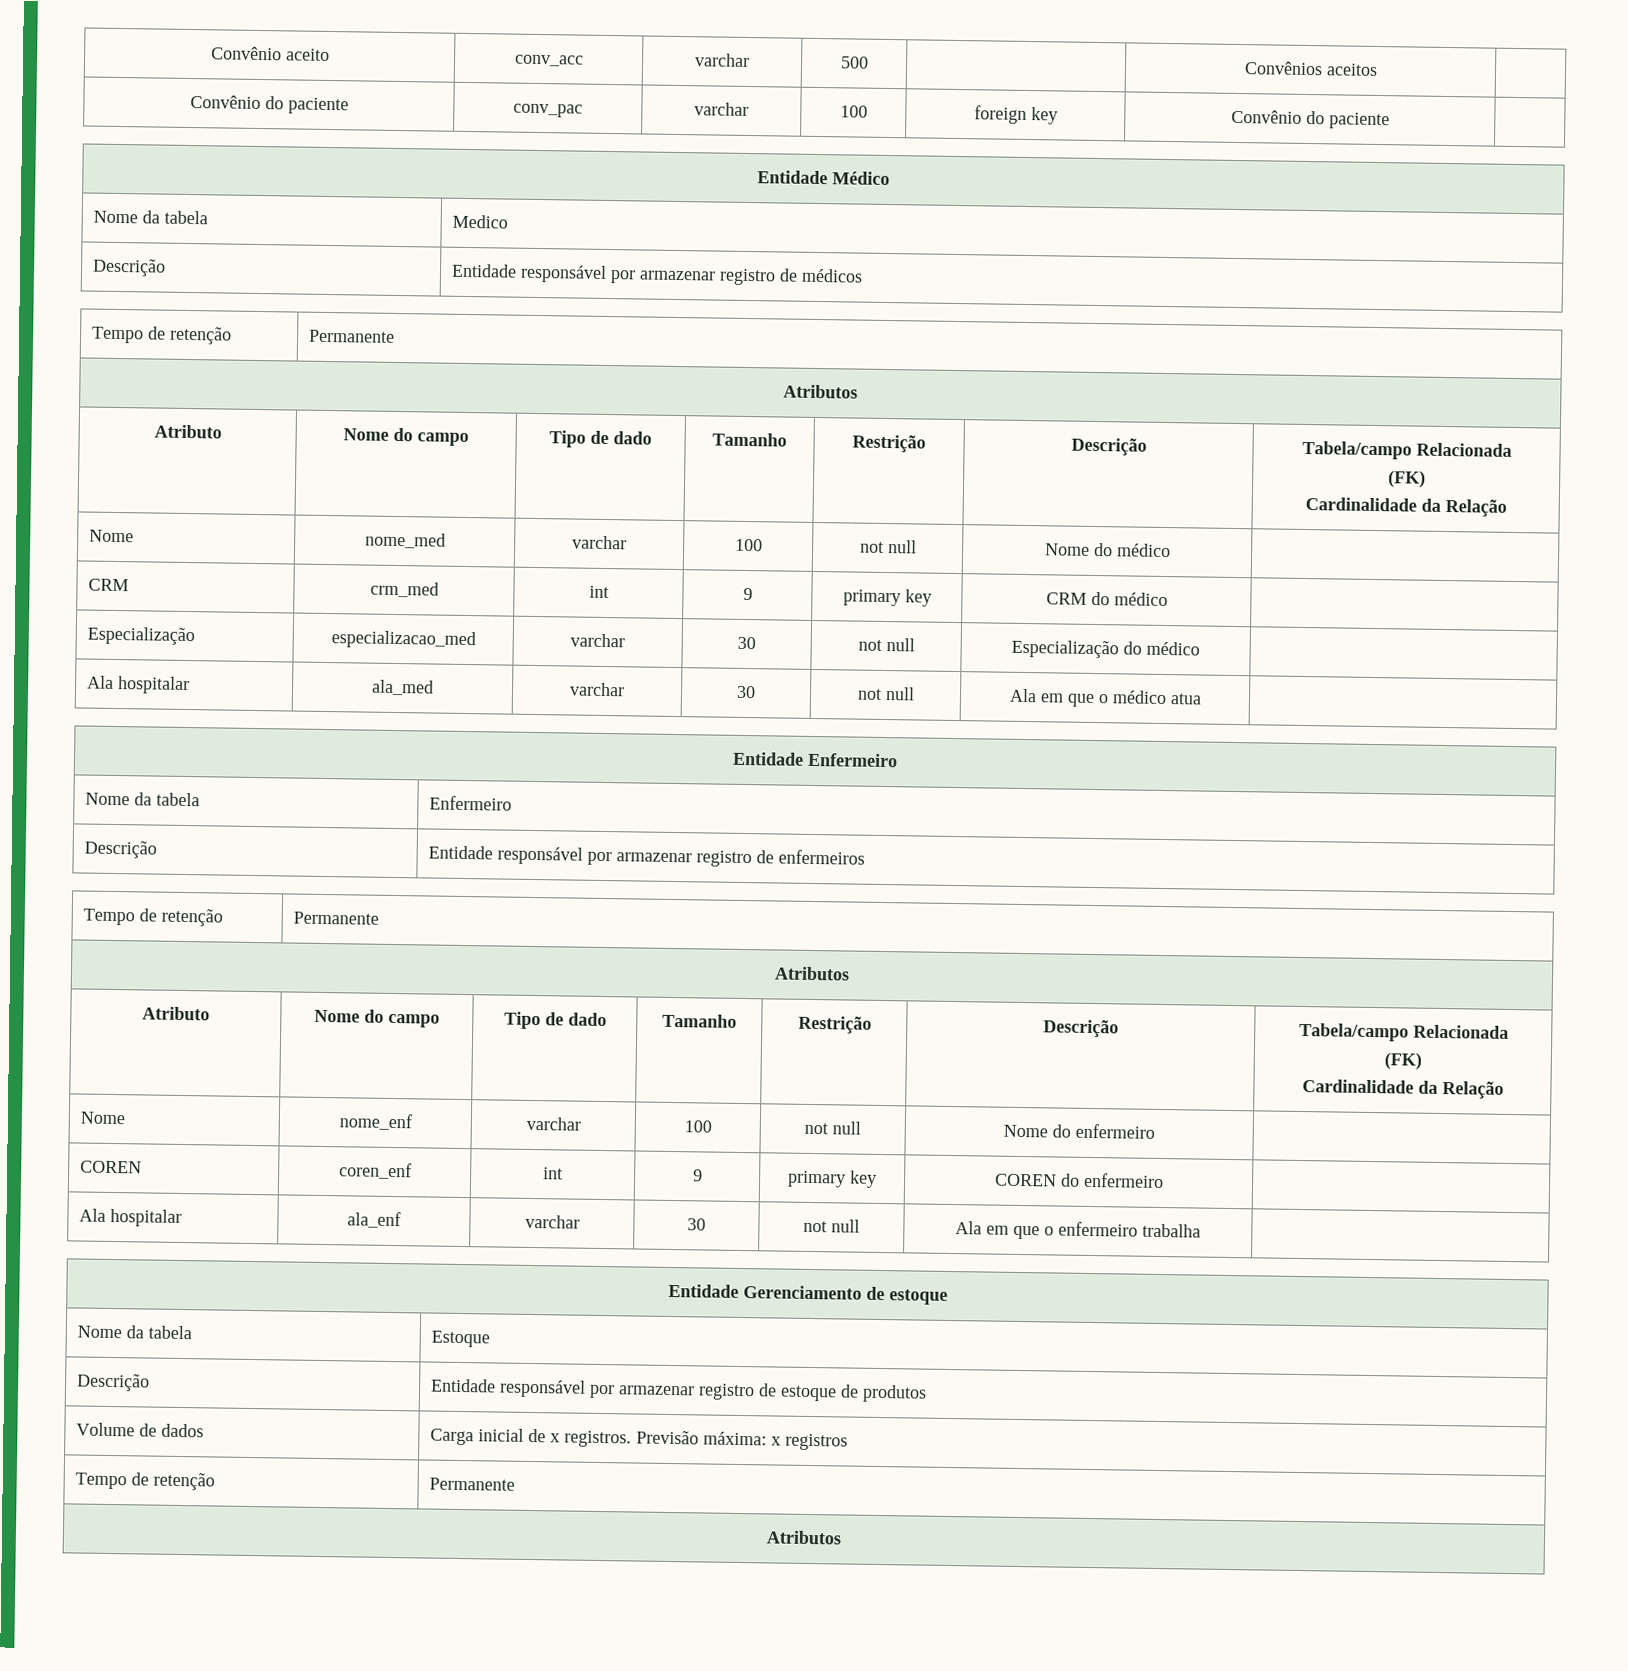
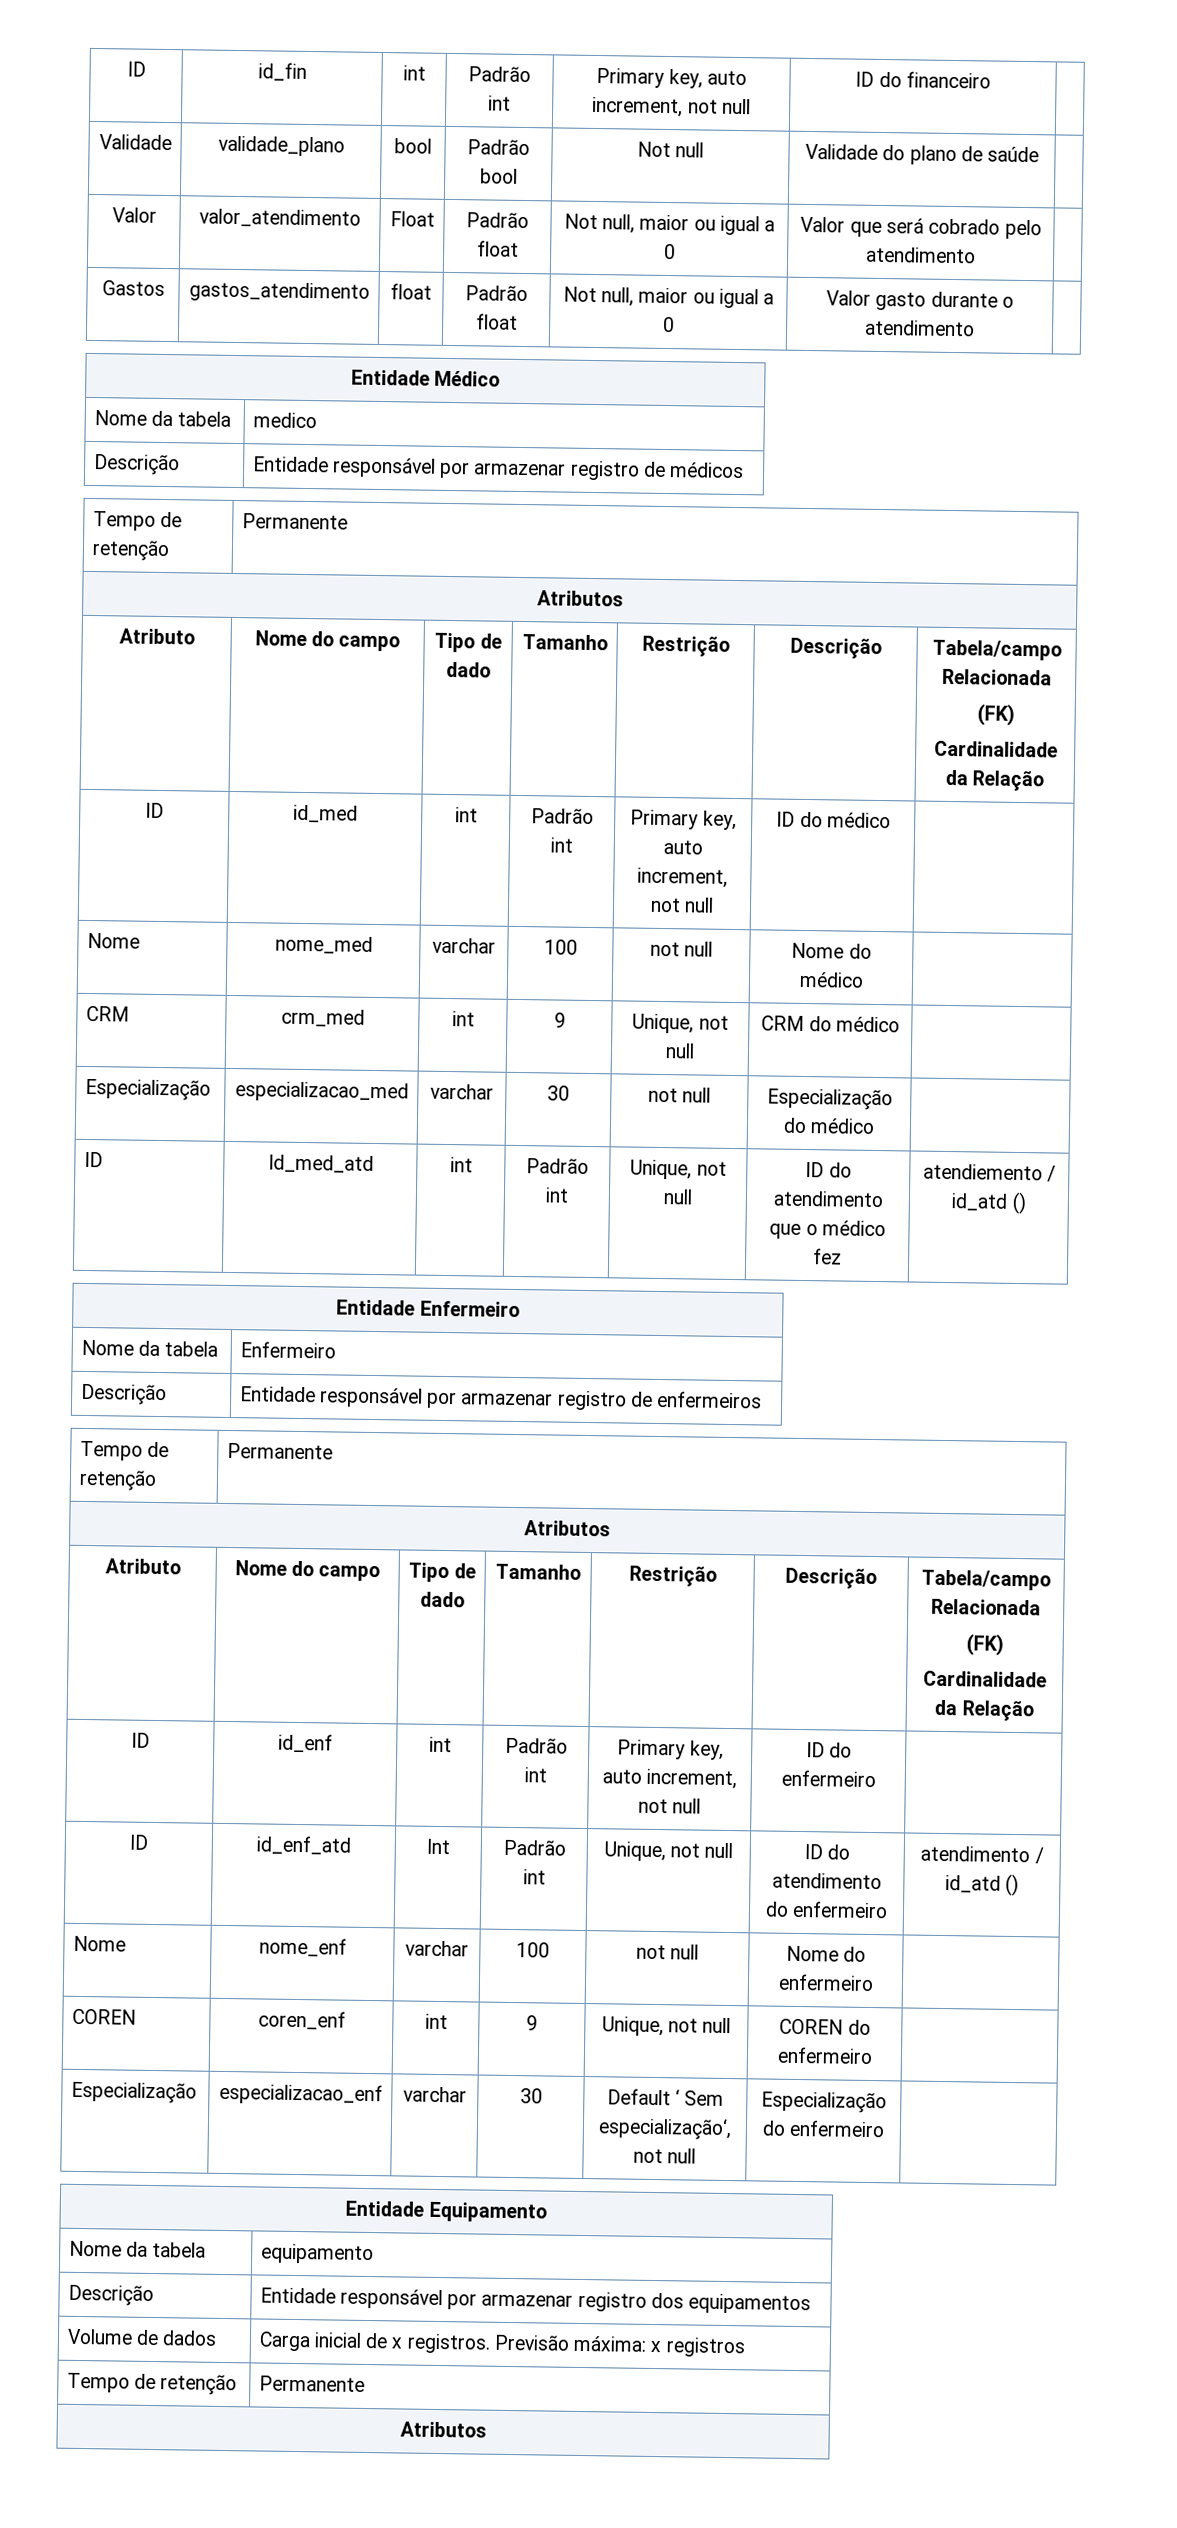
- Convênio aceito | conv_acc | varchar | 500 | | Convênios aceitos |
- Convênio do paciente | conv_pac | varchar | 100 | foreign key | Convênio do paciente |
+ ID | id_fin | int | Padrão int | Primary key, auto increment, not null | ID do financeiro |
+ Validade | validade_plano | bool | Padrão bool | Not null | Validade do plano de saúde |
+ Valor | valor_atendimento | Float | Padrão float | Not null, maior ou igual a 0 | Valor que será cobrado pelo atendimento |
+ Gastos | gastos_atendimento | float | Padrão float | Not null, maior ou igual a 0 | Valor gasto durante o atendimento |
- Nome da tabela | Medico
+ Nome da tabela | medico
+ ID | id_med | int | Padrão int | Primary key, auto increment, not null | ID do médico |
- CRM | crm_med | int | 9 | primary key | CRM do médico |
+ CRM | crm_med | int | 9 | Unique, not null | CRM do médico |
- Ala hospitalar | ala_med | varchar | 30 | not null | Ala em que o médico atua |
+ ID | Id_med_atd | int | Padrão int | Unique, not null | ID do atendimento que o médico fez | atendiemento / id_atd ()
+ ID | id_enf | int | Padrão int | Primary key, auto increment, not null | ID do enfermeiro |
+ ID | id_enf_atd | Int | Padrão int | Unique, not null | ID do atendimento do enfermeiro | atendimento / id_atd ()
- COREN | coren_enf | int | 9 | primary key | COREN do enfermeiro |
+ COREN | coren_enf | int | 9 | Unique, not null | COREN do enfermeiro |
- Ala hospitalar | ala_enf | varchar | 30 | not null | Ala em que o enfermeiro trabalha |
- Entidade Gerenciamento de estoque
- Nome da tabela | Estoque
- Descrição | Entidade responsável por armazenar registro de estoque de produtos
+ Especialização | especializacao_enf | varchar | 30 | Default ‘ Sem especialização‘, not null | Especialização do enfermeiro |
+ Entidade Equipamento
+ Nome da tabela | equipamento
+ Descrição | Entidade responsável por armazenar registro dos equipamentos

